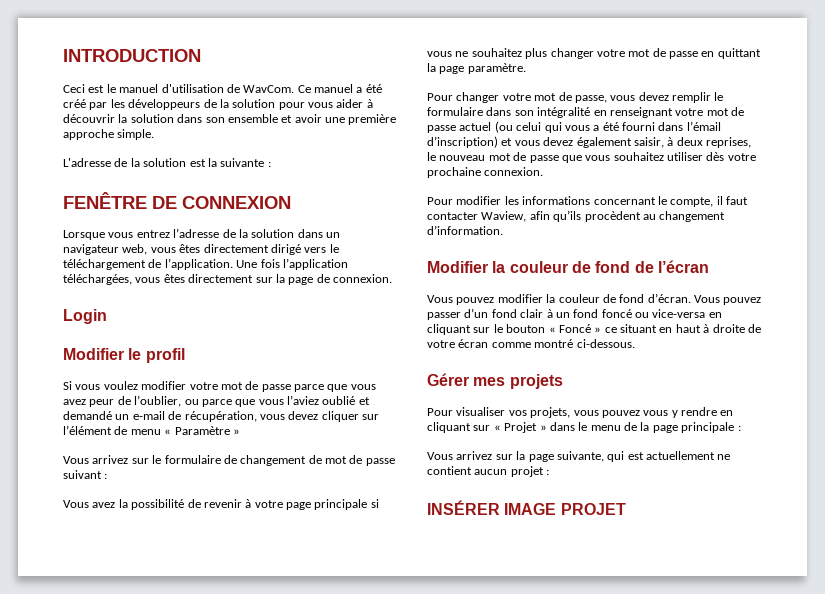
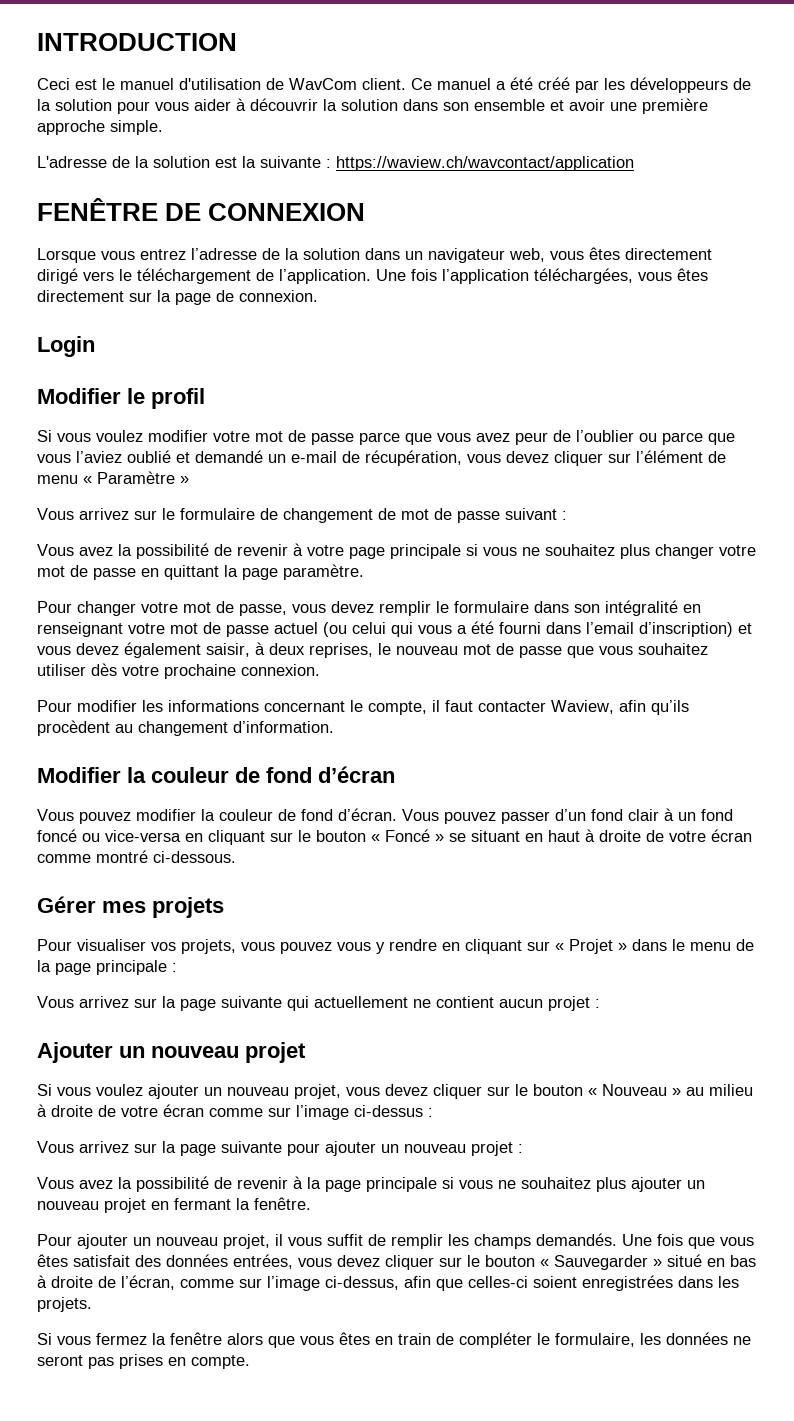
- Ceci est le manuel d'utilisation de WavCom.
+ Ceci est le manuel d'utilisation de WavCom client.
- L'adresse de la solution est la suivante :
+ L'adresse de la solution est la suivante : https://waview.ch/wavcontact/application
- Si vous voulez modifier votre mot de passe parce que vous avez peur de l’oublier, ou parce que vous l’aviez oublié et demandé un e-mail de récupération, vous devez cliquer sur l’élément de menu « Paramètre »
+ Si vous voulez modifier votre mot de passe parce que vous avez peur de l’oublier ou parce que vous l’aviez oublié et demandé un e-mail de récupération, vous devez cliquer sur l’élément de menu « Paramètre »
- Pour changer votre mot de passe, vous devez remplir le formulaire dans son intégralité en renseignant votre mot de passe actuel (ou celui qui vous a été fourni dans l’émail d’inscription) et vous devez également saisir, à deux reprises, le nouveau mot de passe que vous souhaitez utiliser dès votre prochaine connexion.
+ Pour changer votre mot de passe, vous devez remplir le formulaire dans son intégralité en renseignant votre mot de passe actuel (ou celui qui vous a été fourni dans l’email d’inscription) et vous devez également saisir, à deux reprises, le nouveau mot de passe que vous souhaitez utiliser dès votre prochaine connexion.
- Modifier la couleur de fond de l’écran
+ Modifier la couleur de fond d’écran
- Vous pouvez passer d’un fond clair à un fond foncé ou vice-versa en cliquant sur le bouton « Foncé » ce situant en haut à droite de votre écran comme montré ci-dessous.
+ Vous pouvez passer d’un fond clair à un fond foncé ou vice-versa en cliquant sur le bouton « Foncé » se situant en haut à droite de votre écran comme montré ci-dessous.
- Vous arrivez sur la page suivante, qui est actuellement ne contient aucun projet :
+ Vous arrivez sur la page suivante qui actuellement ne contient aucun projet :
- INSÉRER IMAGE PROJET
+ Ajouter un nouveau projet
+ Si vous voulez ajouter un nouveau projet, vous devez cliquer sur le bouton « Nouveau » au milieu à droite de votre écran comme sur l’image ci-dessus :
+ Vous arrivez sur la page suivante pour ajouter un nouveau projet :
+ Vous avez la possibilité de revenir à la page principale si vous ne souhaitez plus ajouter un nouveau projet en fermant la fenêtre.
+ Pour ajouter un nouveau projet, il vous suffit de remplir les champs demandés. Une fois que vous êtes satisfait des données entrées, vous devez cliquer sur le bouton « Sauvegarder » situé en bas à droite de l’écran, comme sur l’image ci-dessus, afin que celles-ci soient enregistrées dans les projets.
+ Si vous fermez la fenêtre alors que vous êtes en train de compléter le formulaire, les données ne seront pas prises en compte.

